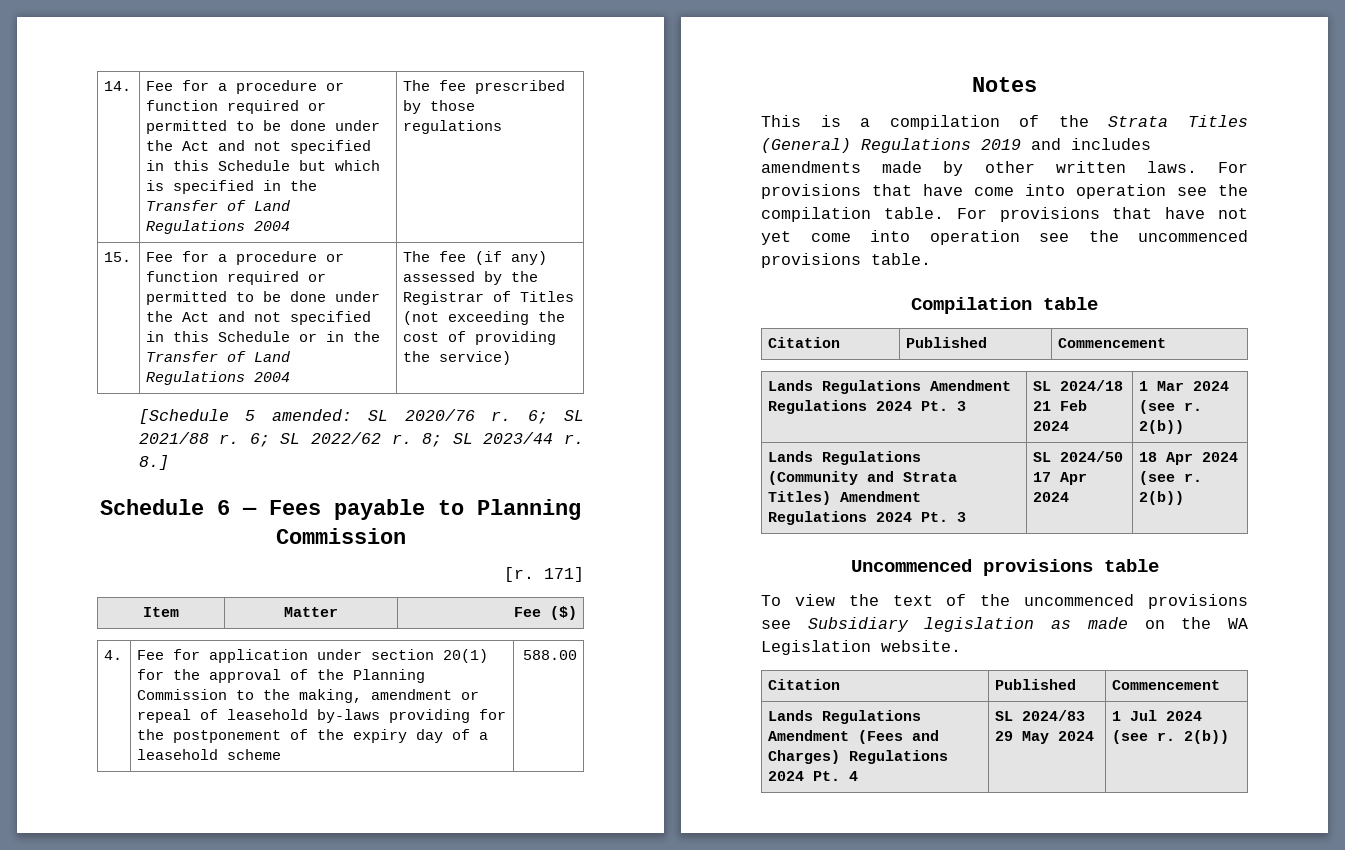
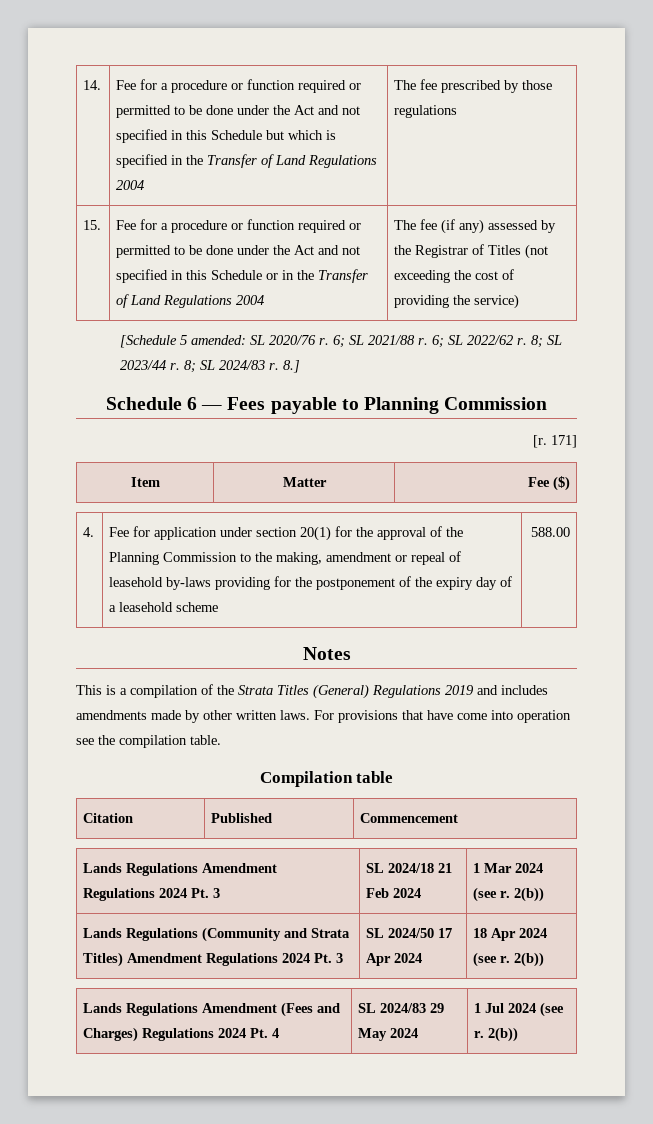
+ 8; SL 2024/83 r.
- For provisions that have not yet come into operation see the uncommenced provisions table.
- Uncommenced provisions table
- To view the text of the uncommenced provisions see Subsidiary legislation as made on the WA Legislation website.
- Citation | Published | Commencement

